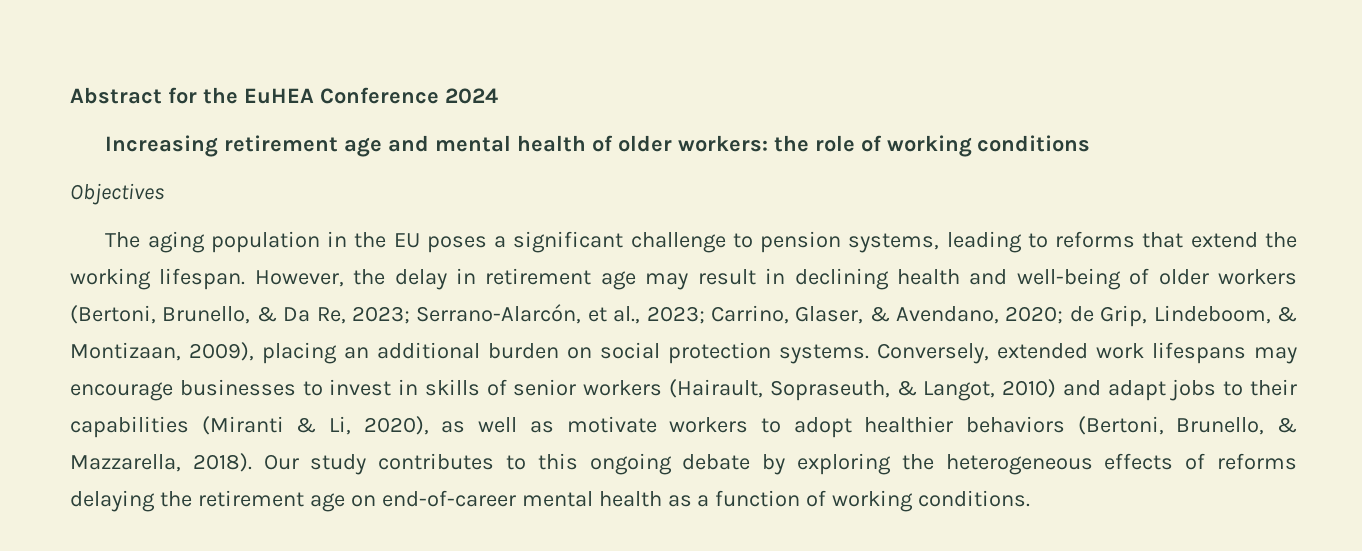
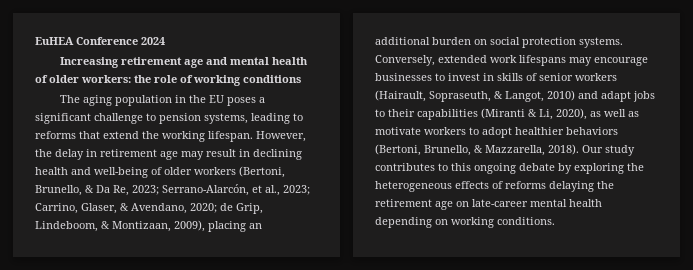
- Abstract for the EuHEA Conference 2024
+ EuHEA Conference 2024
- Objectives
- Our study contributes to this ongoing debate by exploring the heterogeneous effects of reforms delaying the retirement age on end-of-career mental health as a function of working conditions.
+ Our study contributes to this ongoing debate by exploring the heterogeneous effects of reforms delaying the retirement age on late-career mental health depending on working conditions.

